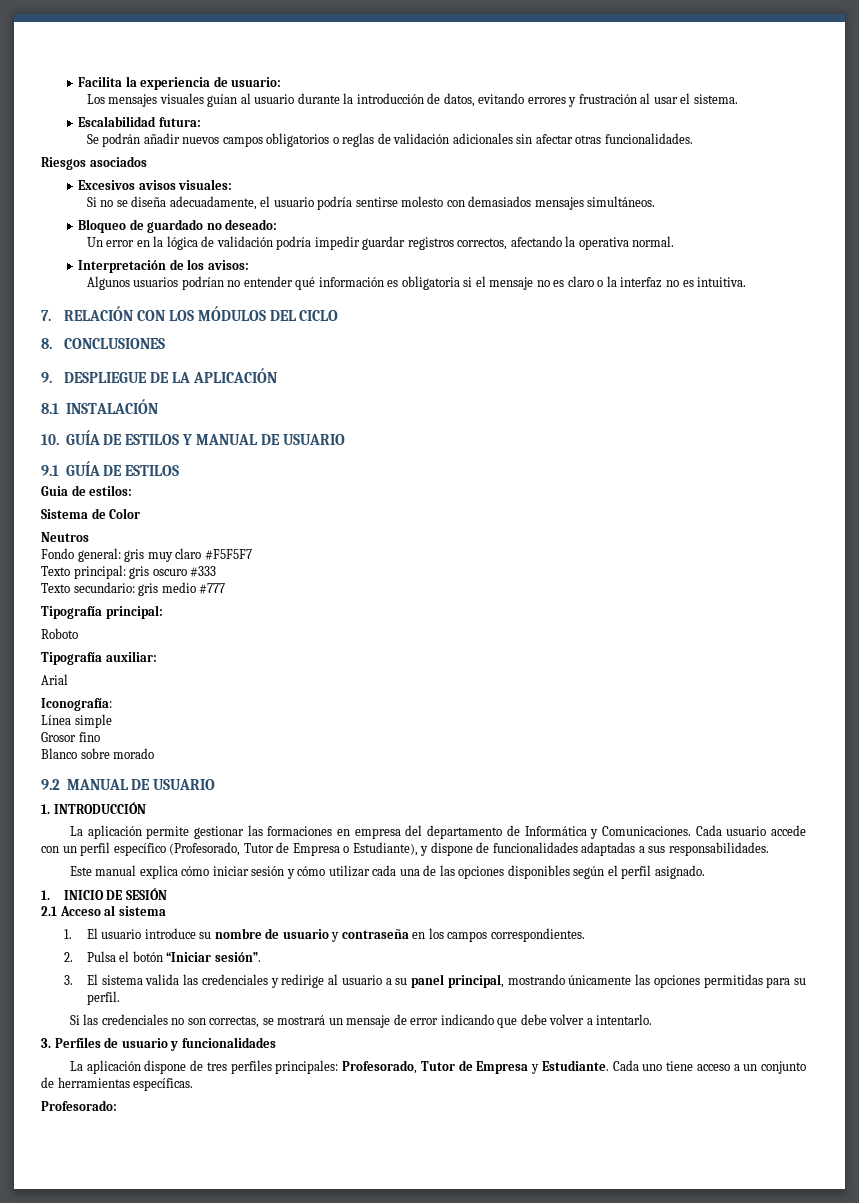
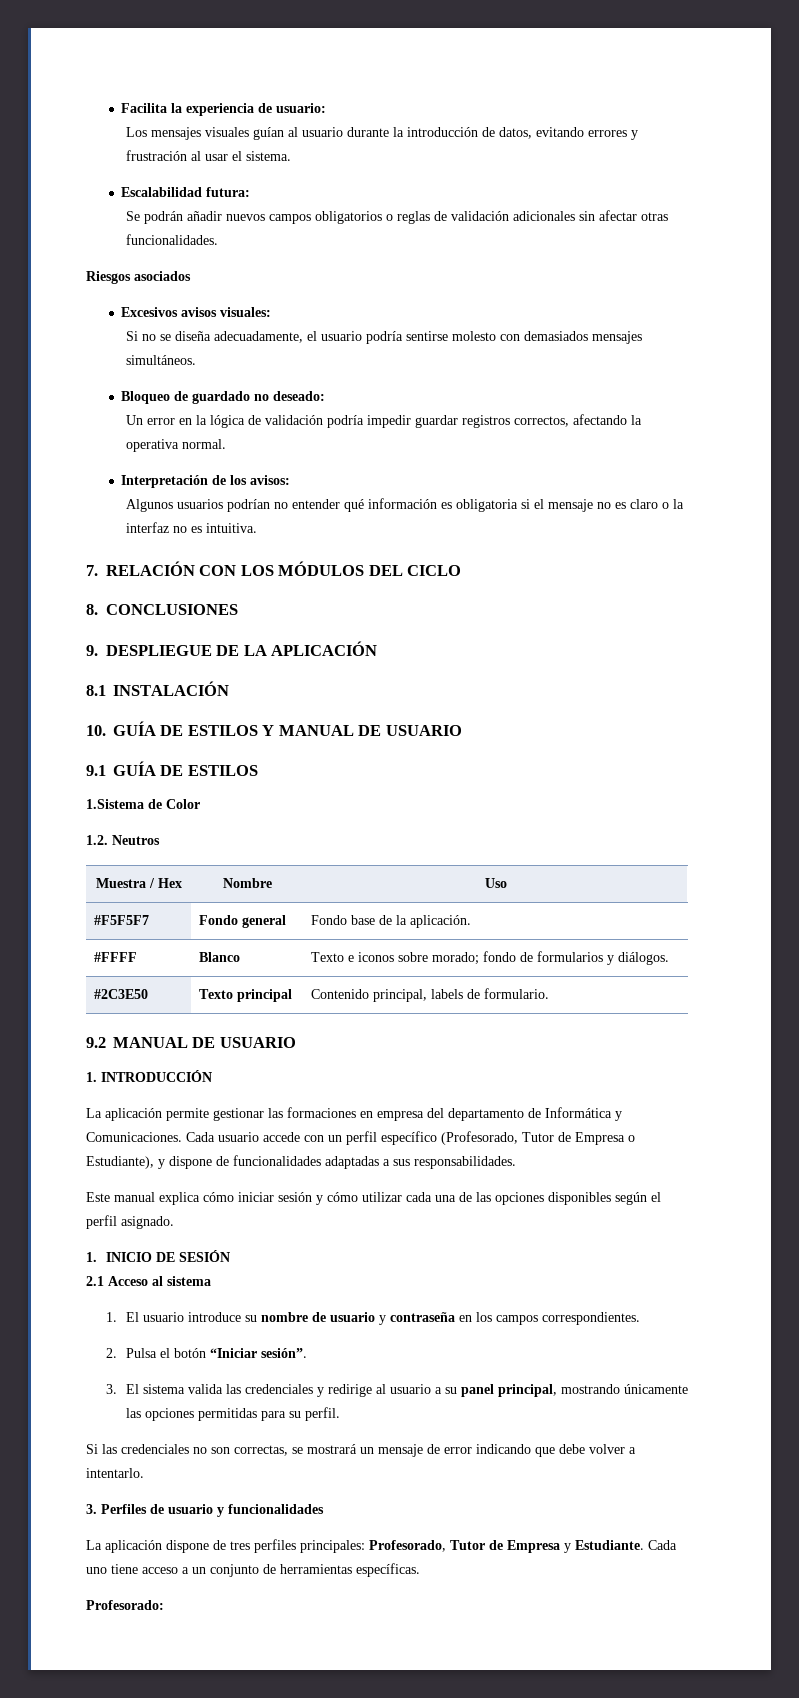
- Guia de estilos:
- Sistema de Color
+ 1.Sistema de Color
- Neutros
+ 1.2. Neutros
- Fondo general: gris muy claro #F5F5F7
- Texto principal: gris oscuro #333
- Texto secundario: gris medio #777
- Tipografía principal:
- Roboto
- Tipografía auxiliar:
- Arial
- Iconografía:
- Línea simple
- Grosor fino
- Blanco sobre morado
+ Muestra / Hex | Nombre | Uso
+ #F5F5F7 | Fondo general | Fondo base de la aplicación.
+ #FFFF | Blanco | Texto e iconos sobre morado; fondo de formularios y diálogos.
+ #2C3E50 | Texto principal | Contenido principal, labels de formulario.

